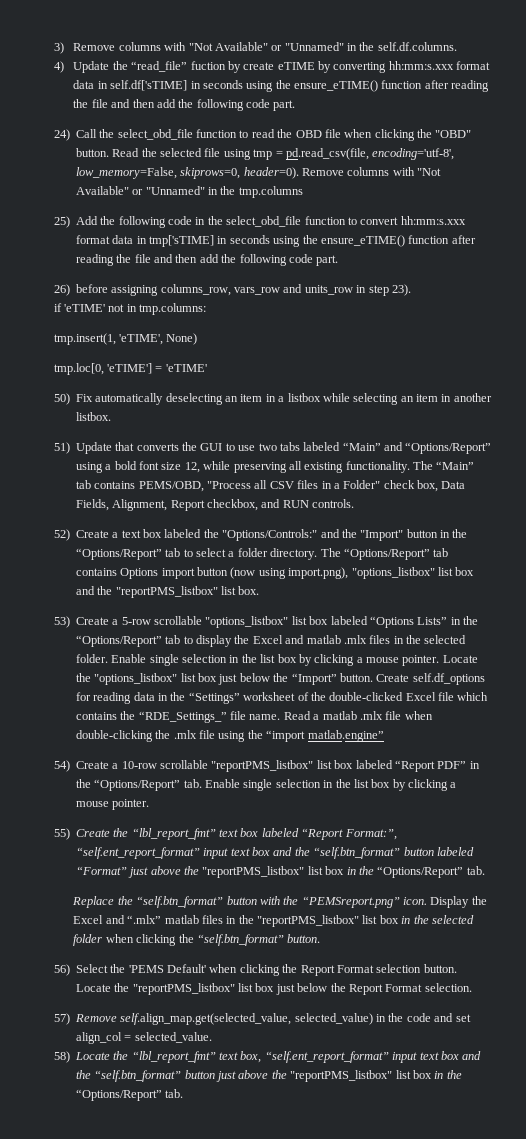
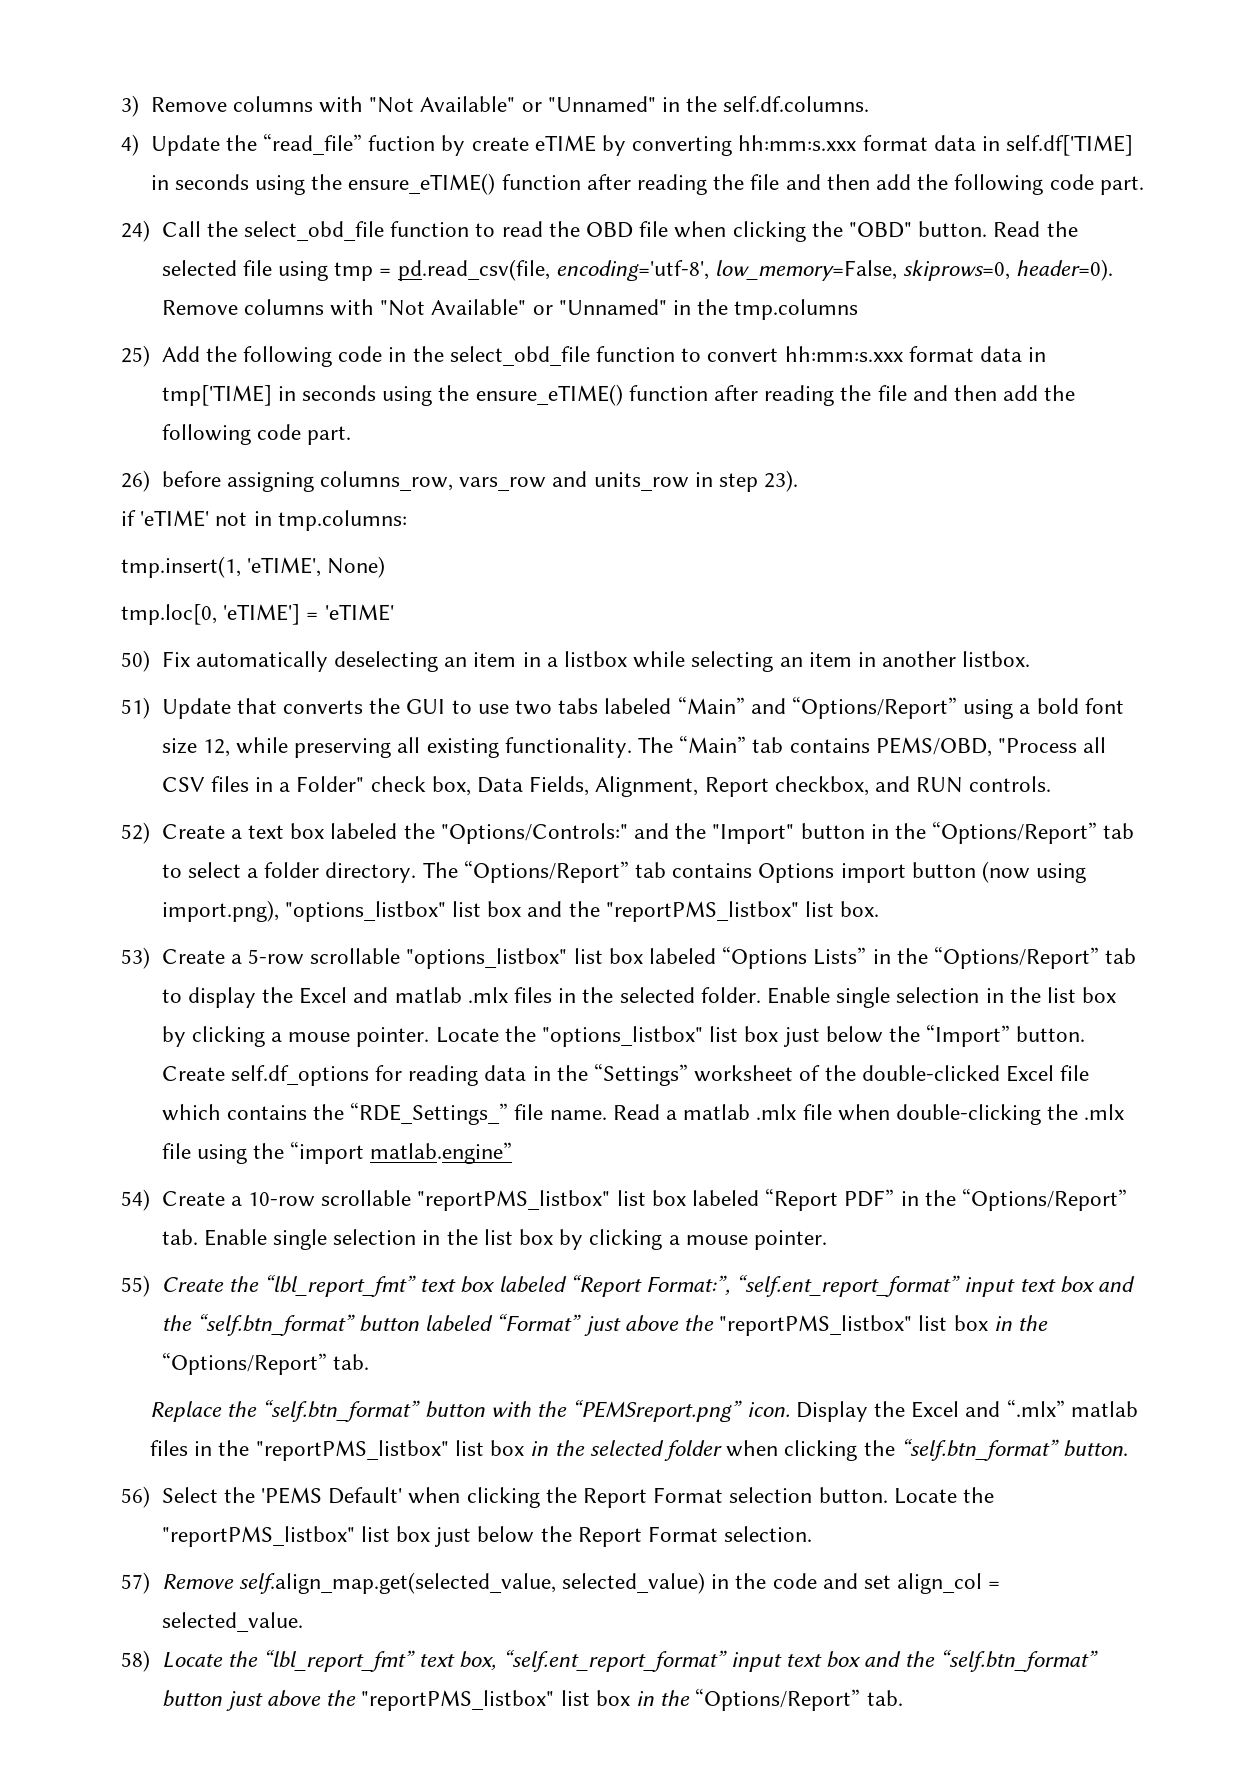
- 4) Update the “read_file” fuction by create eTIME by converting hh:mm:s.xxx format data in self.df['sTIME] in seconds using the ensure_eTIME() function after reading the file and then add the following code part.
+ 4) Update the “read_file” fuction by create eTIME by converting hh:mm:s.xxx format data in self.df['TIME] in seconds using the ensure_eTIME() function after reading the file and then add the following code part.
- 25) Add the following code in the select_obd_file function to convert hh:mm:s.xxx format data in tmp['sTIME] in seconds using the ensure_eTIME() function after reading the file and then add the following code part.
+ 25) Add the following code in the select_obd_file function to convert hh:mm:s.xxx format data in tmp['TIME] in seconds using the ensure_eTIME() function after reading the file and then add the following code part.

